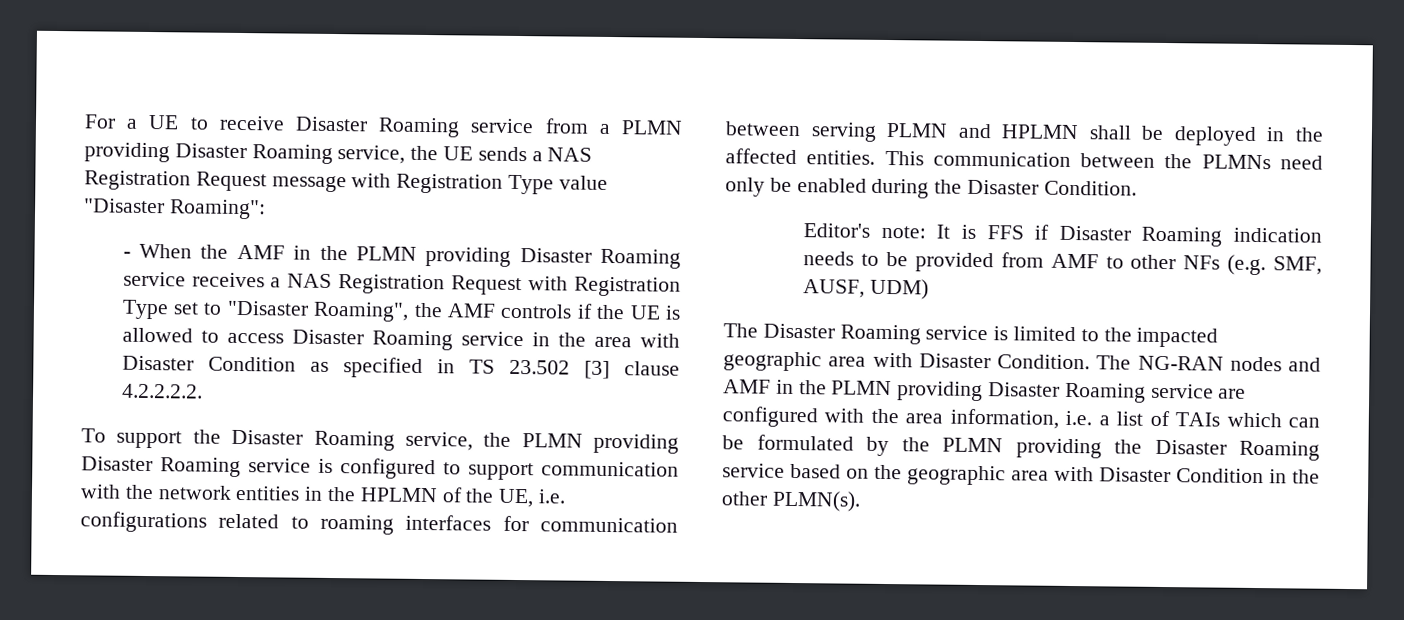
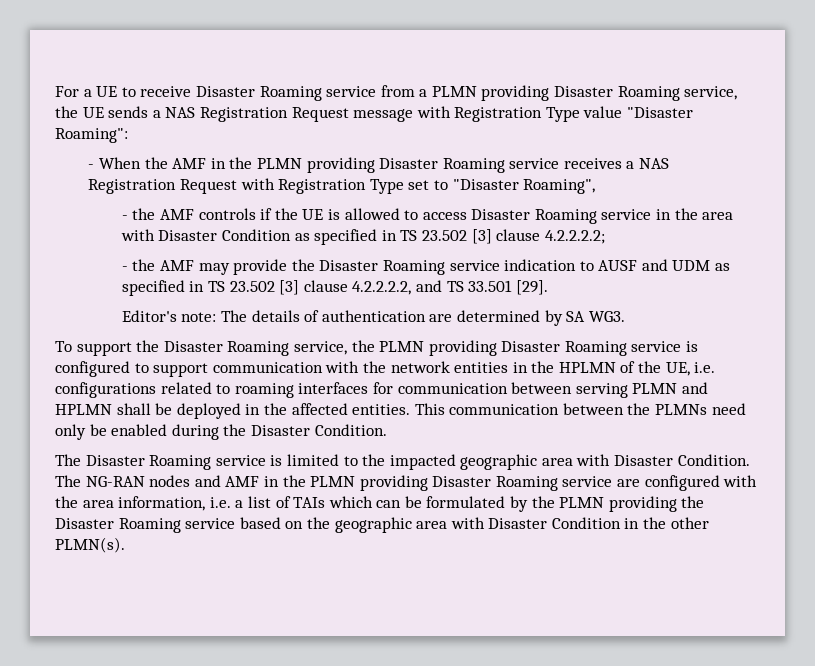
- - When the AMF in the PLMN providing Disaster Roaming service receives a NAS Registration Request with Registration Type set to "Disaster Roaming", the AMF controls if the UE is allowed to access Disaster Roaming service in the area with Disaster Condition as specified in TS 23.502 [3] clause 4.2.2.2.2.
+ - When the AMF in the PLMN providing Disaster Roaming service receives a NAS Registration Request with Registration Type set to "Disaster Roaming",
+ - the AMF controls if the UE is allowed to access Disaster Roaming service in the area with Disaster Condition as specified in TS 23.502 [3] clause 4.2.2.2.2;
+ - the AMF may provide the Disaster Roaming service indication to AUSF and UDM as specified in TS 23.502 [3] clause 4.2.2.2.2, and TS 33.501 [29].
+ Editor's note: The details of authentication are determined by SA WG3.
- Editor's note: It is FFS if Disaster Roaming indication needs to be provided from AMF to other NFs (e.g. SMF, AUSF, UDM)

